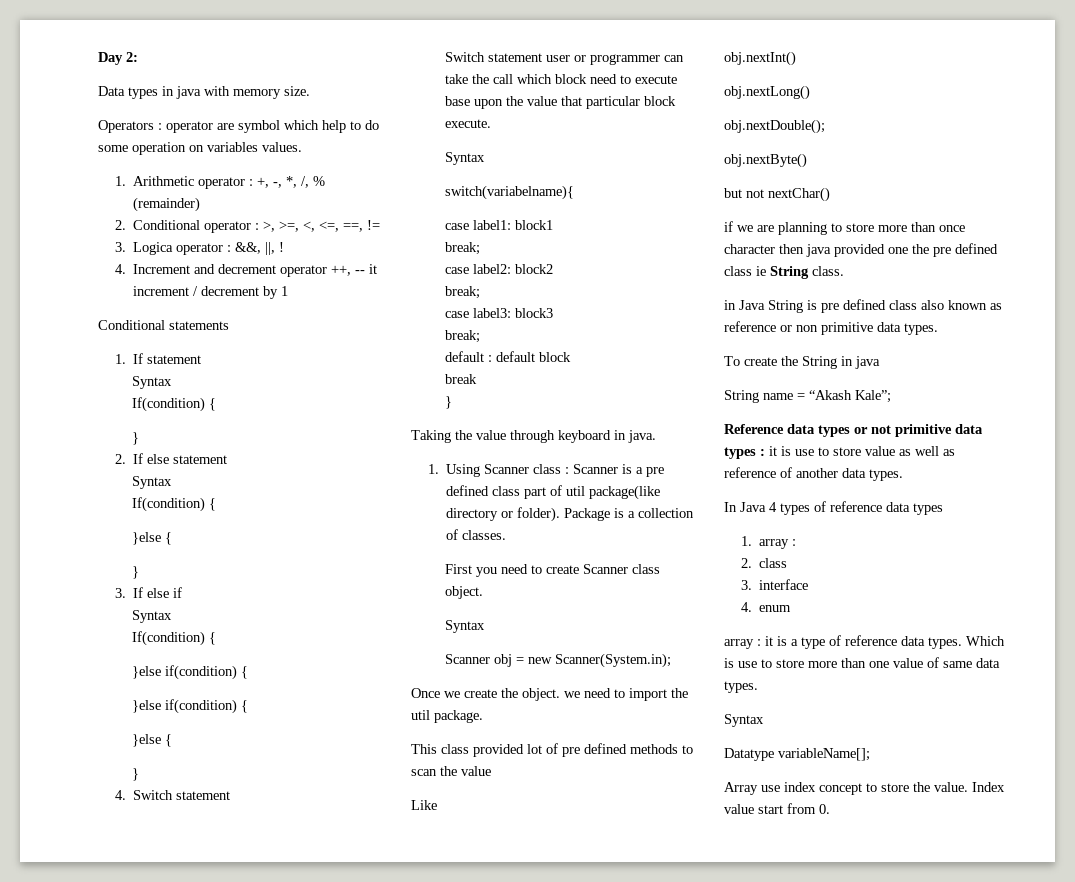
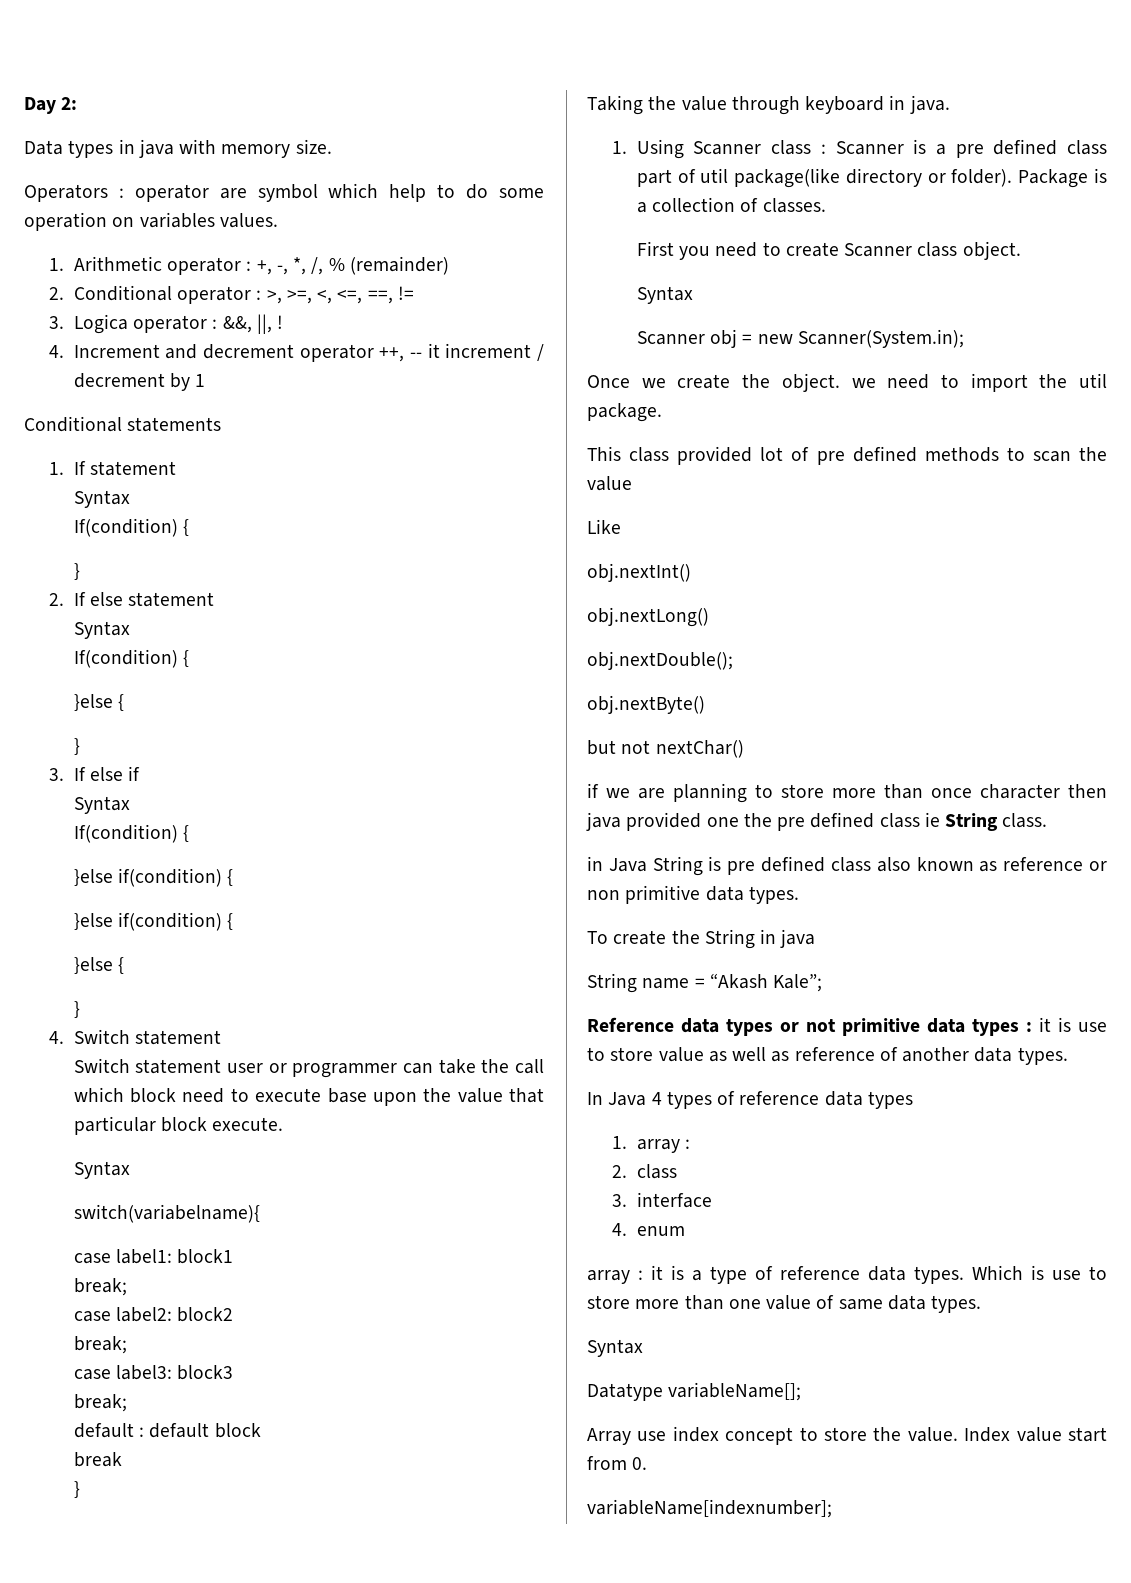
+ variableName[indexnumber];

